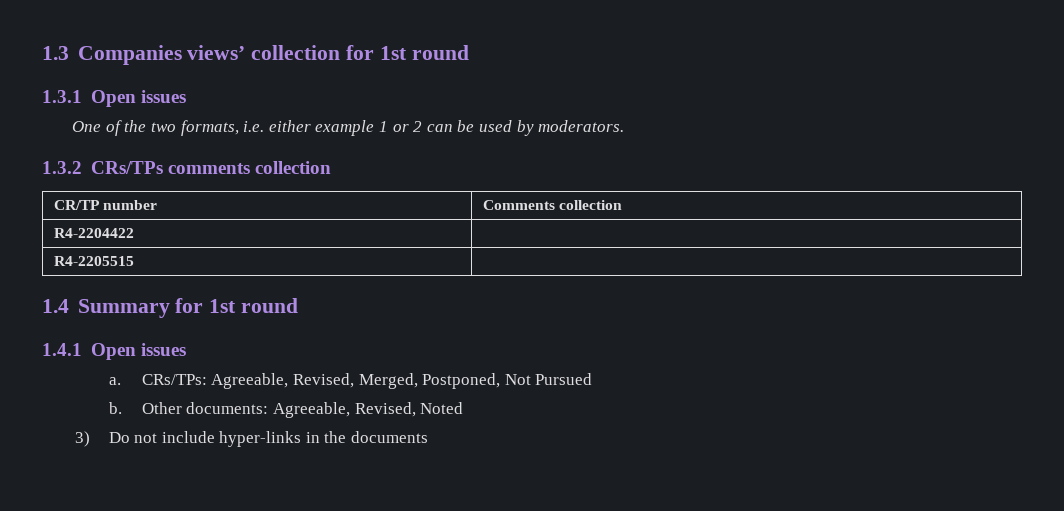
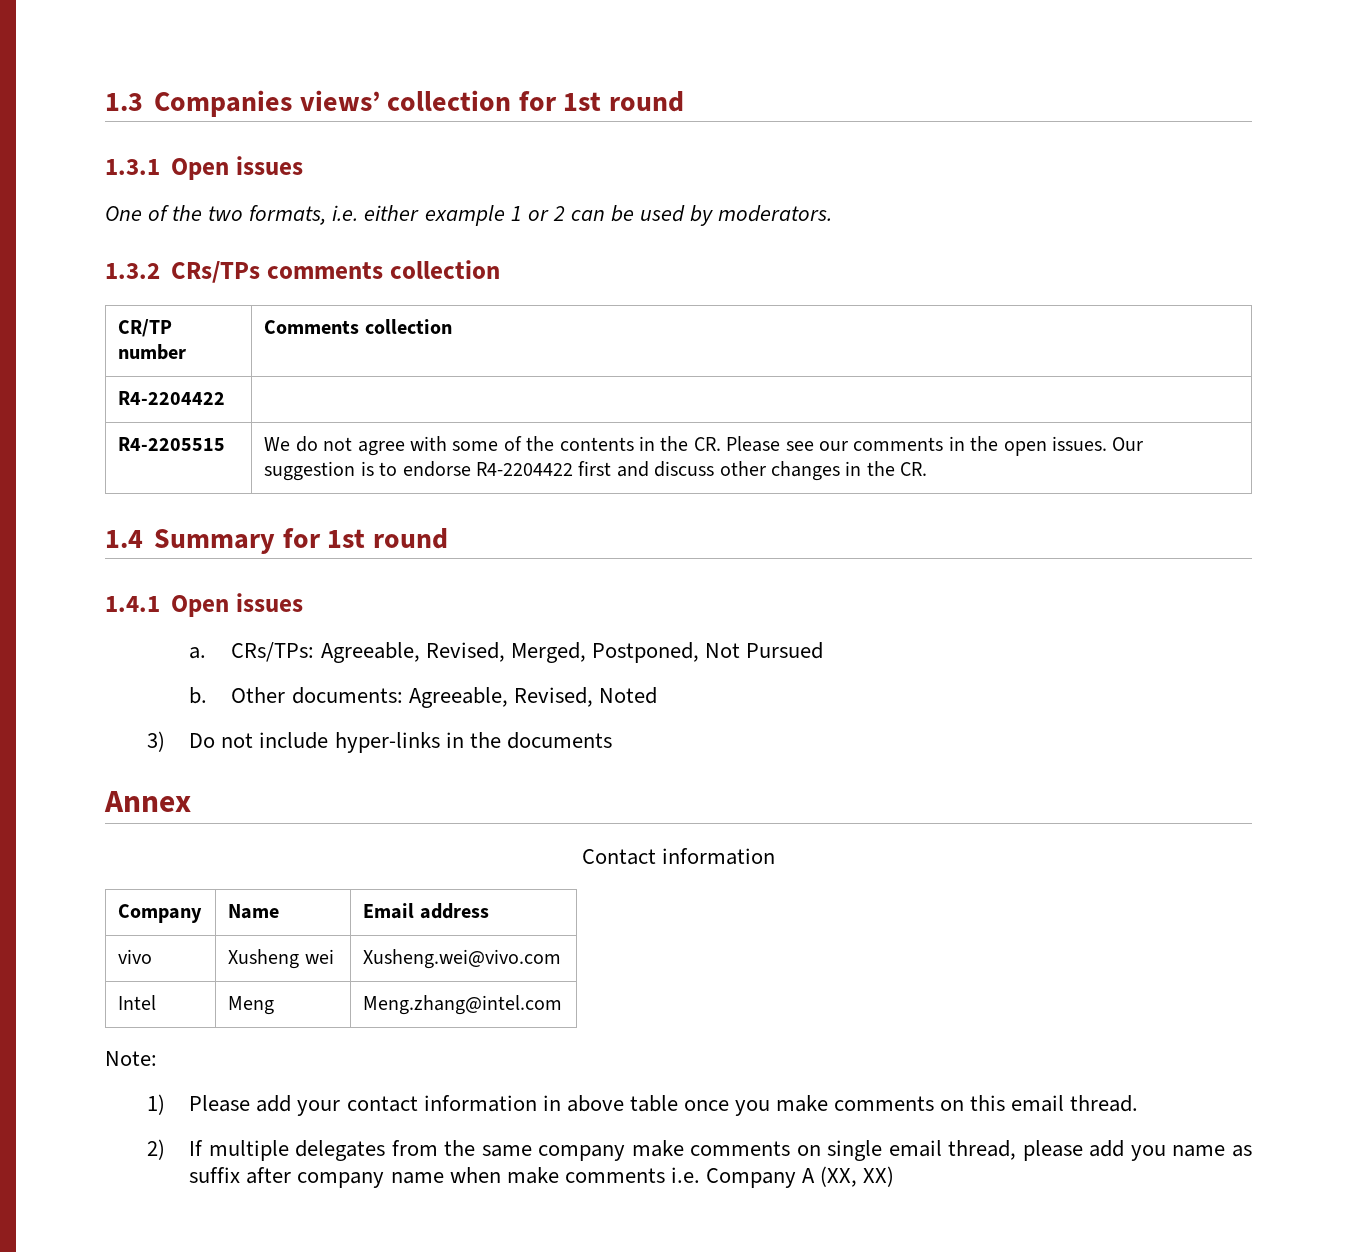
- R4-2205515 |
+ R4-2205515 | We do not agree with some of the contents in the CR. Please see our comments in the open issues. Our suggestion is to endorse R4-2204422 first and discuss other changes in the CR.
+ Annex
+ Contact information
+ Company | Name | Email address
+ vivo | Xusheng wei | Xusheng.wei@vivo.com
+ Intel | Meng | Meng.zhang@intel.com
+ Note:
+ 1) Please add your contact information in above table once you make comments on this email thread.
+ 2) If multiple delegates from the same company make comments on single email thread, please add you name as suffix after company name when make comments i.e. Company A (XX, XX)

